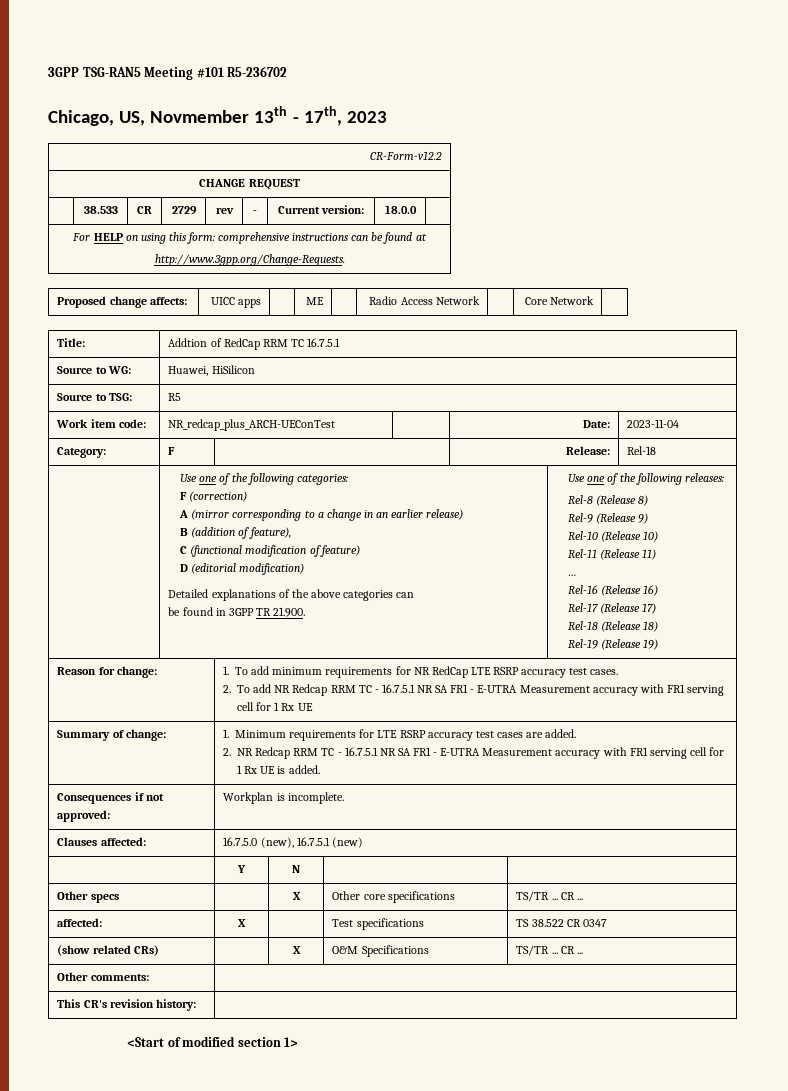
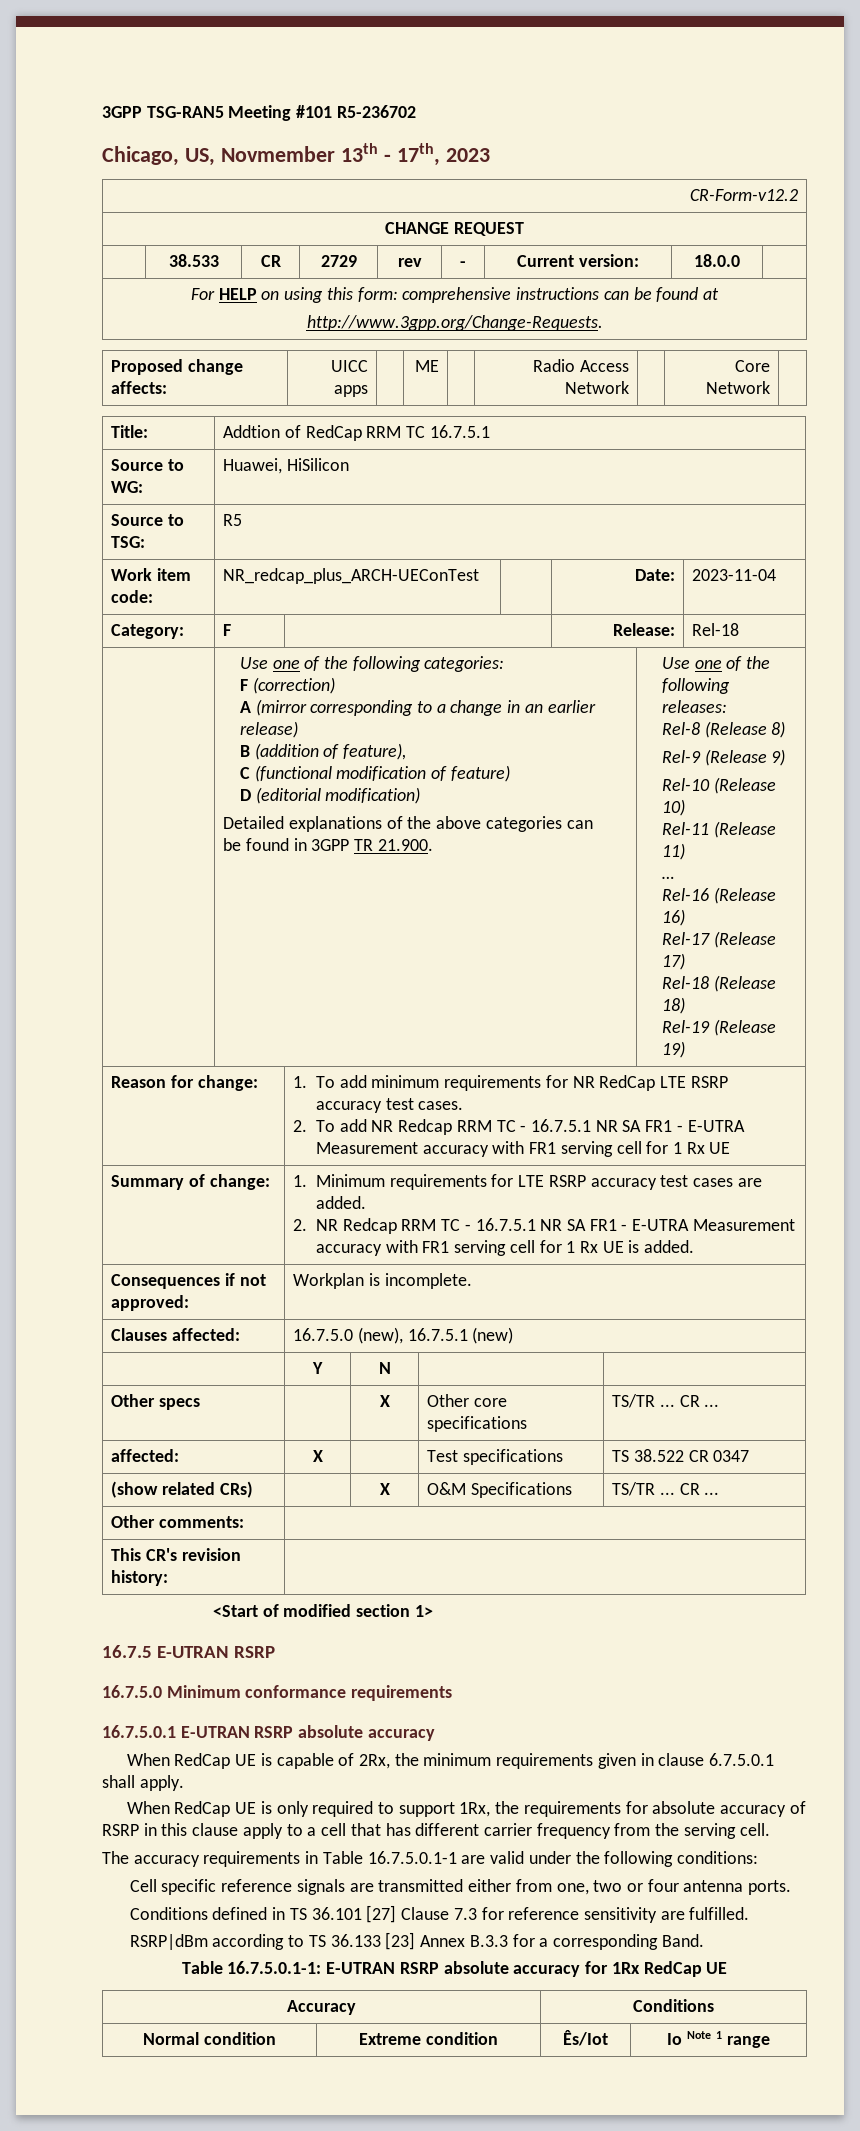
+ 16.7.5 E-UTRAN RSRP
+ 16.7.5.0 Minimum conformance requirements
+ 16.7.5.0.1 E-UTRAN RSRP absolute accuracy
+ When RedCap UE is capable of 2Rx, the minimum requirements given in clause 6.7.5.0.1 shall apply.
+ When RedCap UE is only required to support 1Rx, the requirements for absolute accuracy of RSRP in this clause apply to a cell that has different carrier frequency from the serving cell.
+ The accuracy requirements in Table 16.7.5.0.1-1 are valid under the following conditions:
+ Cell specific reference signals are transmitted either from one, two or four antenna ports.
+ Conditions defined in TS 36.101 [27] Clause 7.3 for reference sensitivity are fulfilled.
+ RSRP|dBm according to TS 36.133 [23] Annex B.3.3 for a corresponding Band.
+ Table 16.7.5.0.1-1: E-UTRAN RSRP absolute accuracy for 1Rx RedCap UE
+ Accuracy | Conditions
+ Normal condition | Extreme condition | Ês/Iot | Io Note 1 range

